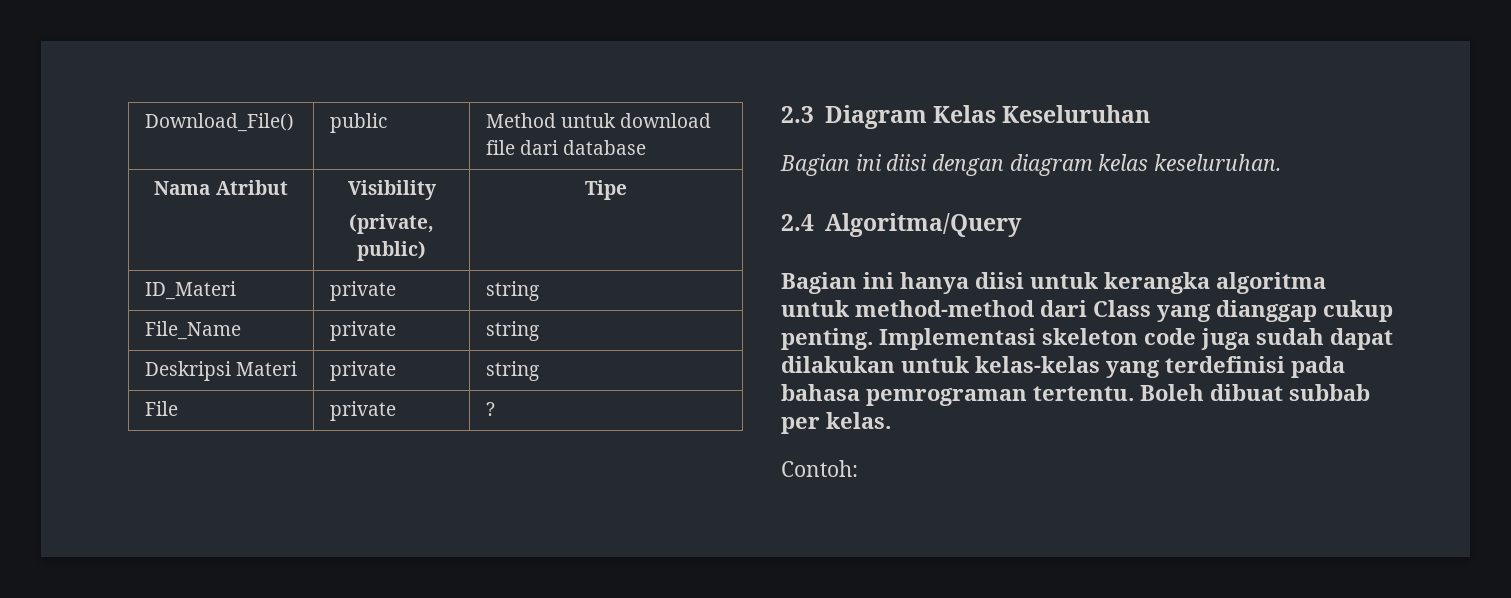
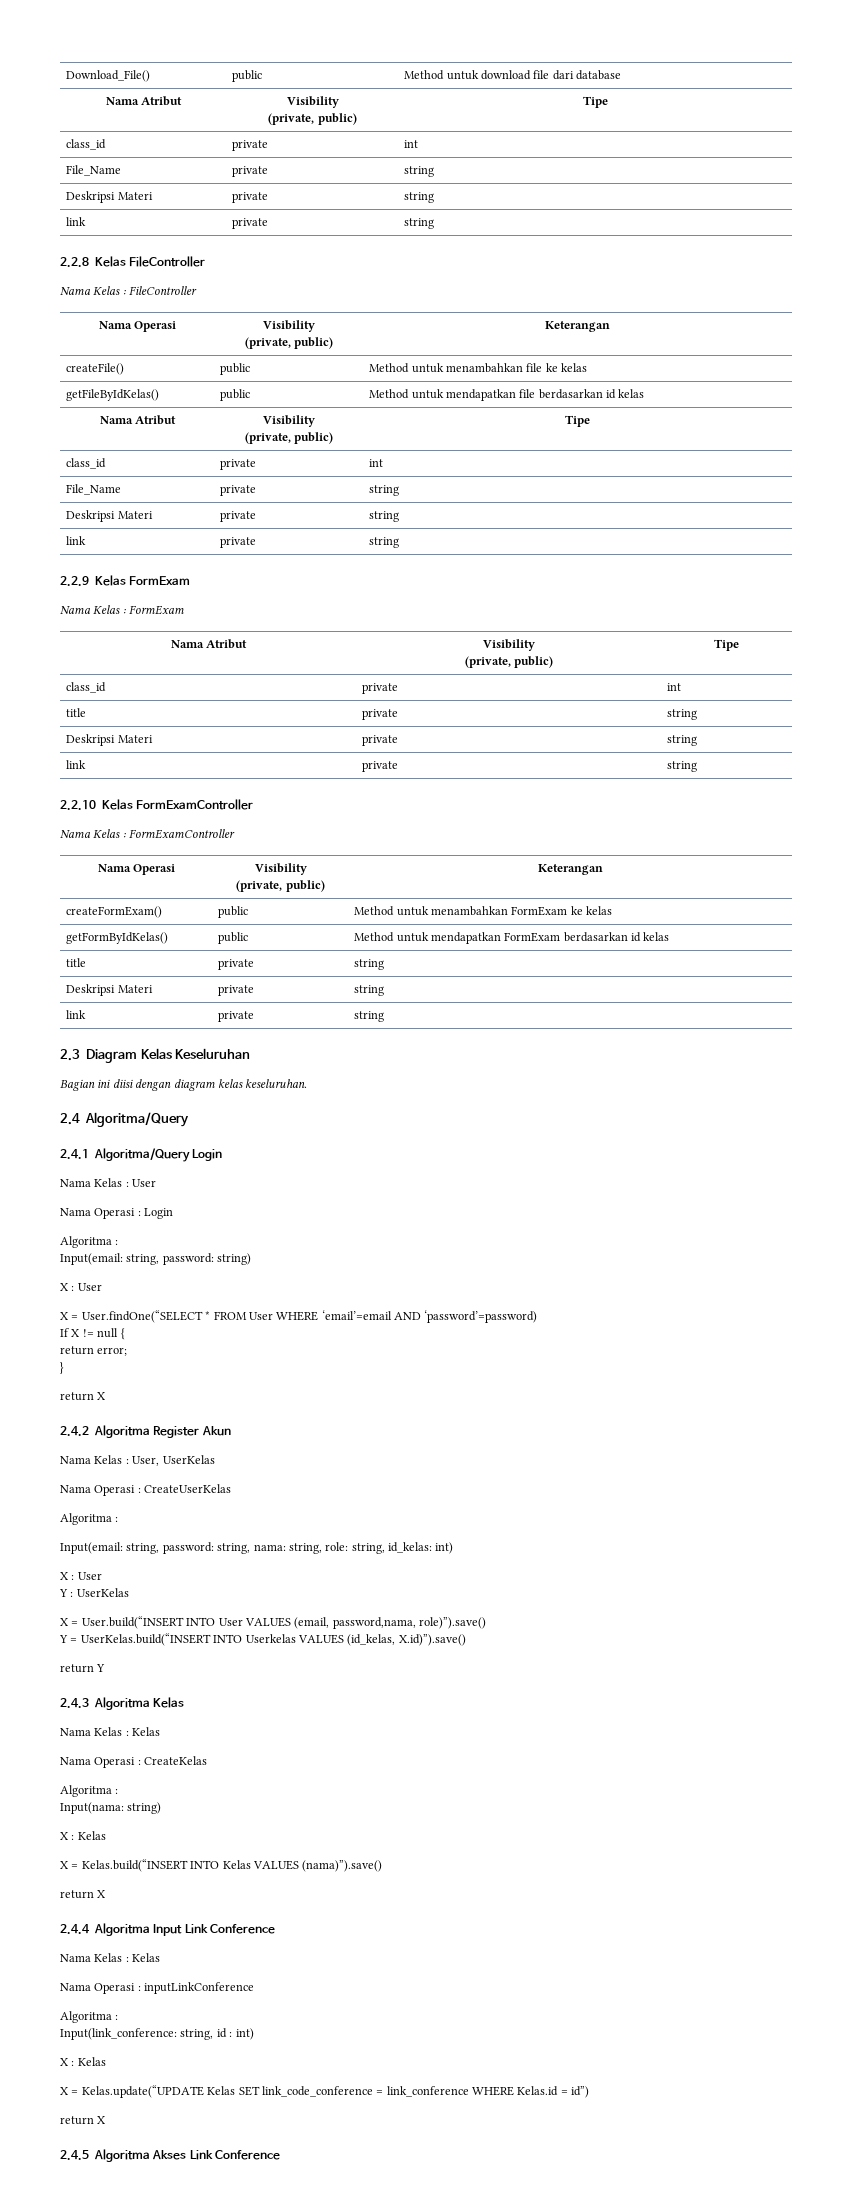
  Download_File() | public | Method untuk download file dari database
  Nama Atribut | Visibility
  (private, public) | Tipe
- ID_Materi | private | string
+ class_id | private | int
  File_Name | private | string
  Deskripsi Materi | private | string
- File | private | ?
+ link | private | string
+ 2.2.8 Kelas FileController
+ Nama Kelas : FileController
+ Nama Operasi | Visibility
+ (private, public) | Keterangan
+ createFile() | public | Method untuk menambahkan file ke kelas
+ getFileByIdKelas() | public | Method untuk mendapatkan file berdasarkan id kelas
+ Nama Atribut | Visibility
+ (private, public) | Tipe
+ class_id | private | int
+ File_Name | private | string
+ Deskripsi Materi | private | string
+ link | private | string
+ 2.2.9 Kelas FormExam
+ Nama Kelas : FormExam
+ Nama Atribut | Visibility
+ (private, public) | Tipe
+ class_id | private | int
+ title | private | string
+ Deskripsi Materi | private | string
+ link | private | string
+ 2.2.10 Kelas FormExamController
+ Nama Kelas : FormExamController
+ Nama Operasi | Visibility
+ (private, public) | Keterangan
+ createFormExam() | public | Method untuk menambahkan FormExam ke kelas
+ getFormByIdKelas() | public | Method untuk mendapatkan FormExam berdasarkan id kelas
+ title | private | string
+ Deskripsi Materi | private | string
+ link | private | string
- Bagian ini hanya diisi untuk kerangka algoritma untuk method-method dari Class yang dianggap cukup penting. Implementasi skeleton code juga sudah dapat dilakukan untuk kelas-kelas yang terdefinisi pada bahasa pemrograman tertentu. Boleh dibuat subbab per kelas.
- Contoh:
+ 2.4.1 Algoritma/Query Login
+ Nama Kelas : User
+ Nama Operasi : Login
+ Algoritma :
+ Input(email: string, password: string)
+ X : User
+ X = User.findOne(“SELECT * FROM User WHERE ‘email’=email AND ‘password’=password)
+ If X != null {
+ return error;
+ }
+ return X
+ 2.4.2 Algoritma Register Akun
+ Nama Kelas : User, UserKelas
+ Nama Operasi : CreateUserKelas
+ Algoritma :
+ Input(email: string, password: string, nama: string, role: string, id_kelas: int)
+ X : User
+ Y : UserKelas
+ X = User.build(“INSERT INTO User VALUES (email, password,nama, role)”).save()
+ Y = UserKelas.build(“INSERT INTO Userkelas VALUES (id_kelas, X.id)”).save()
+ return Y
+ 2.4.3 Algoritma Kelas
+ Nama Kelas : Kelas
+ Nama Operasi : CreateKelas
+ Algoritma :
+ Input(nama: string)
+ X : Kelas
+ X = Kelas.build(“INSERT INTO Kelas VALUES (nama)”).save()
+ return X
+ 2.4.4 Algoritma Input Link Conference
+ Nama Kelas : Kelas
+ Nama Operasi : inputLinkConference
+ Algoritma :
+ Input(link_conference: string, id : int)
+ X : Kelas
+ X = Kelas.update(“UPDATE Kelas SET link_code_conference = link_conference WHERE Kelas.id = id”)
+ return X
+ 2.4.5 Algoritma Akses Link Conference

